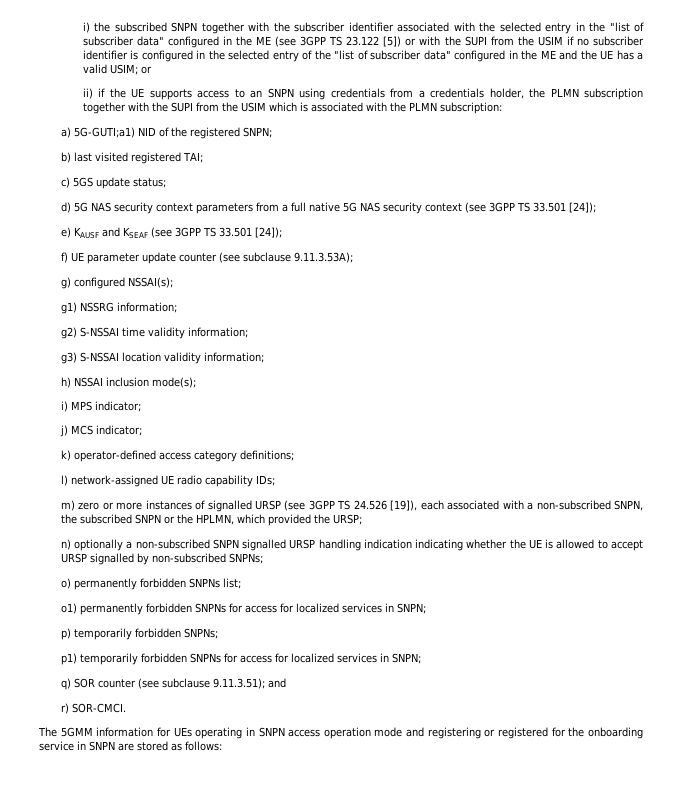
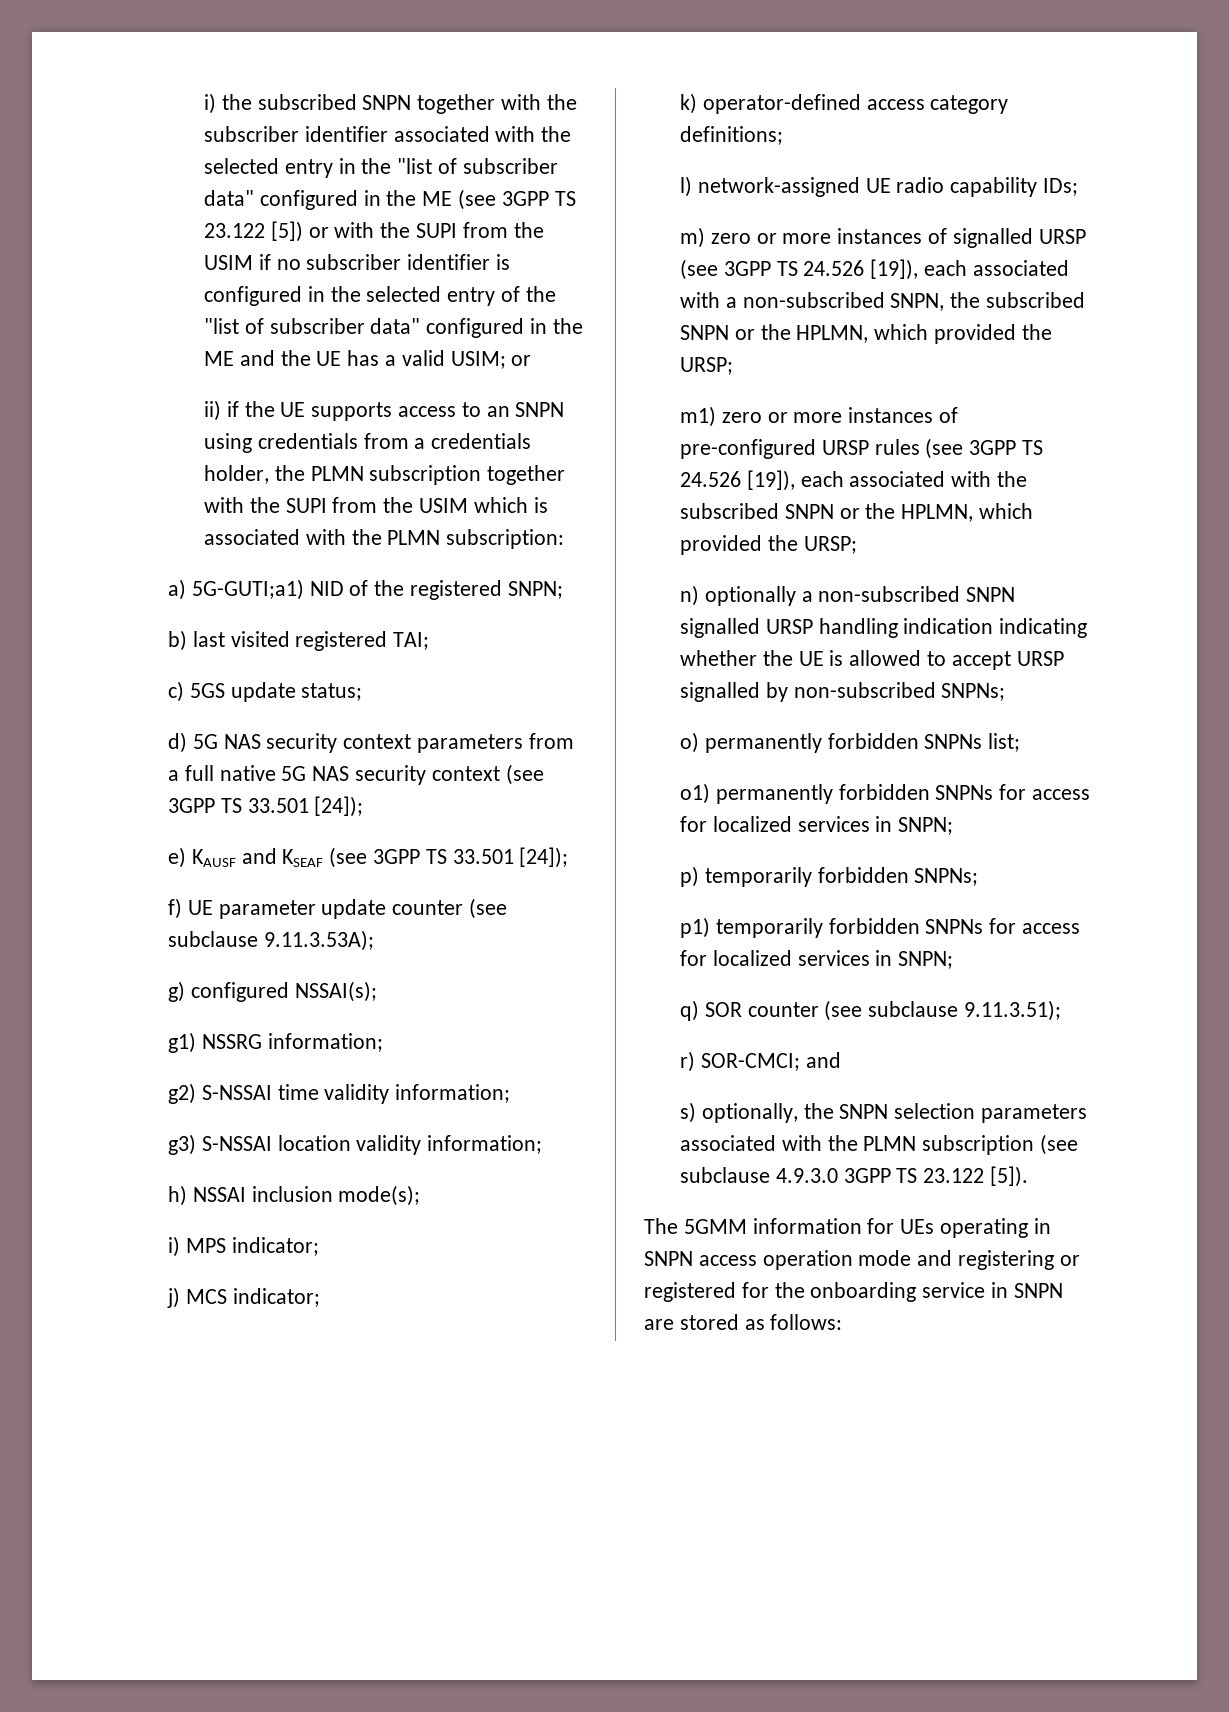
+ m1) zero or more instances of pre-configured URSP rules (see 3GPP TS 24.526 [19]), each associated with the subscribed SNPN or the HPLMN, which provided the URSP;
- q) SOR counter (see subclause 9.11.3.51); and
+ q) SOR counter (see subclause 9.11.3.51);
+ r) SOR-CMCI; and
- r) SOR-CMCI.
+ s) optionally, the SNPN selection parameters associated with the PLMN subscription (see subclause 4.9.3.0 3GPP TS 23.122 [5]).

